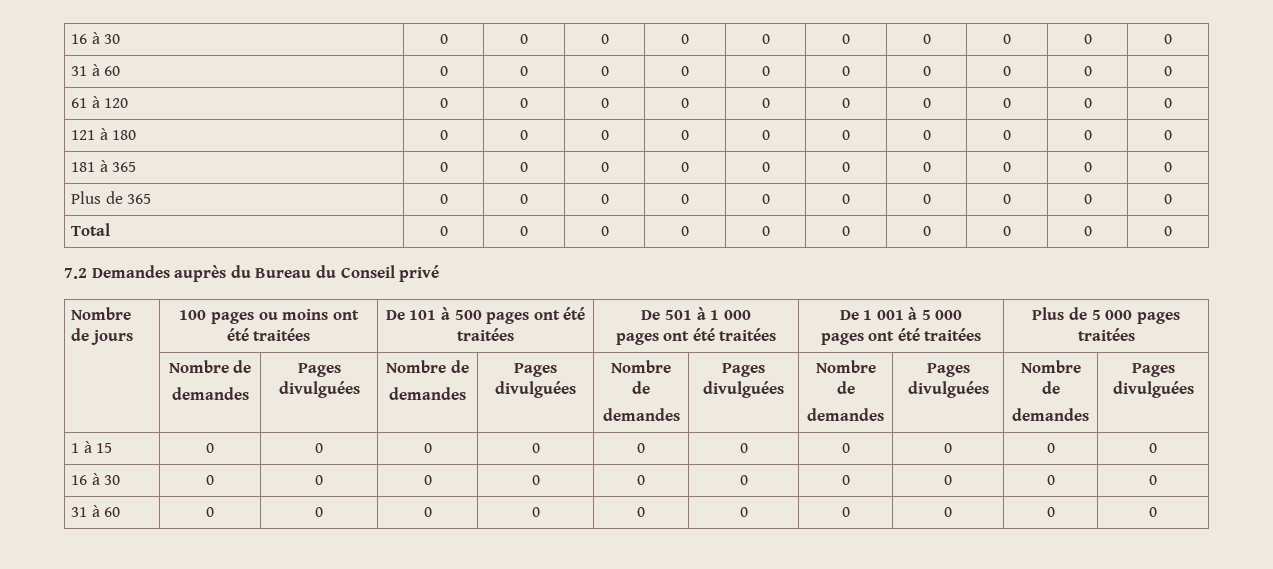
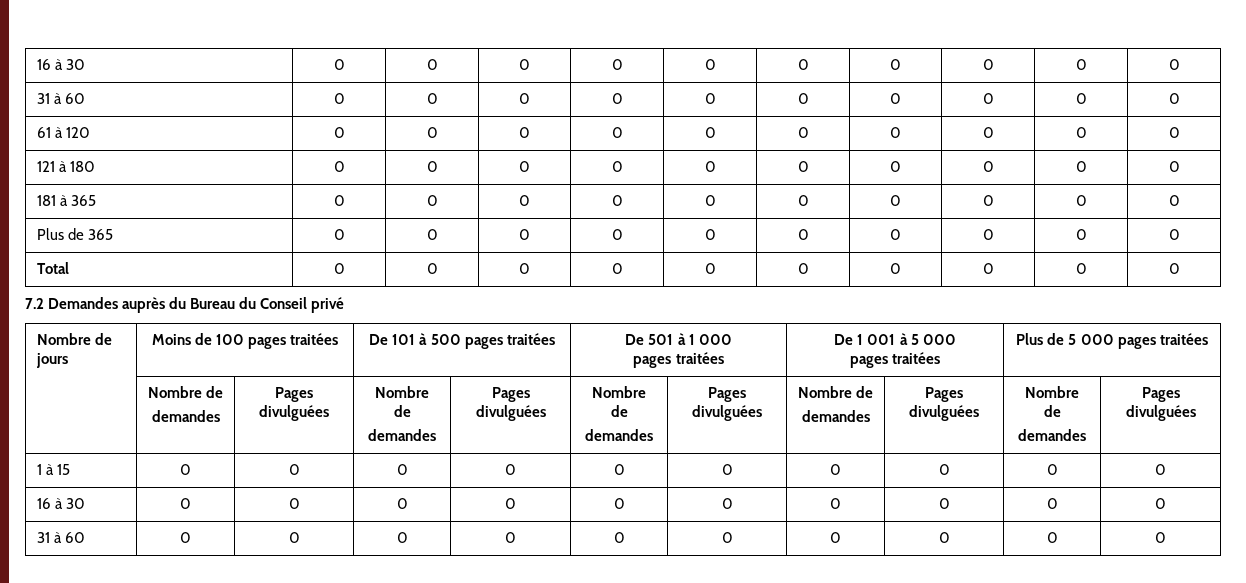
- 100 pages ou moins ont été traitées
+ Moins de 100 pages traitées
- De 101 à 500 pages ont été traitées
+ De 101 à 500 pages traitées
  De 501 à 1 000
- pages ont été traitées
+ pages traitées
  De 1 001 à 5 000
- pages ont été traitées
+ pages traitées

